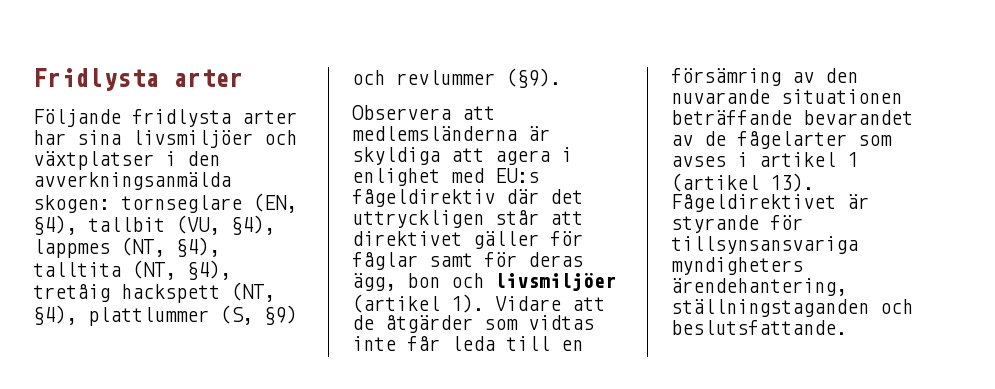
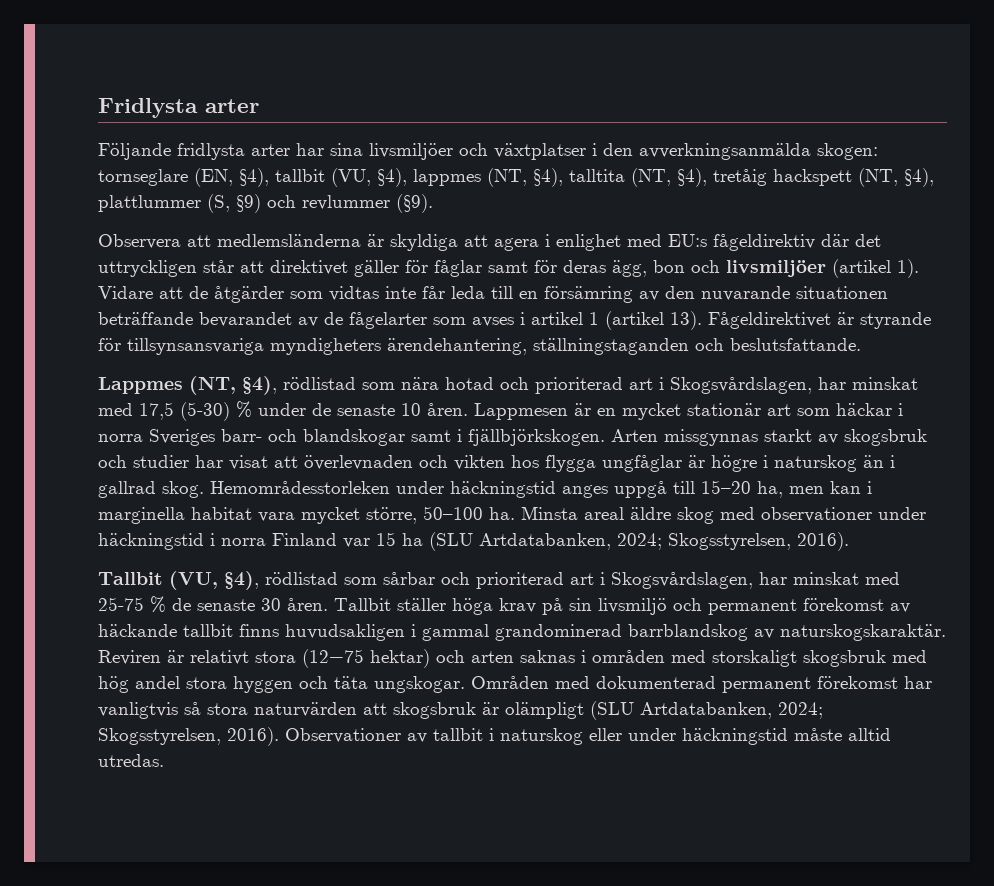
+ Lappmes (NT, §4), rödlistad som nära hotad och prioriterad art i Skogsvårdslagen, har minskat med 17,5 (5-30) % under de senaste 10 åren. Lappmesen är en mycket stationär art som häckar i norra Sveriges barr- och blandskogar samt i fjällbjörkskogen. Arten missgynnas starkt av skogsbruk och studier har visat att överlevnaden och vikten hos flygga ungfåglar är högre i naturskog än i gallrad skog. Hemområdesstorleken under häckningstid anges uppgå till 15–20 ha, men kan i marginella habitat vara mycket större, 50–100 ha. Minsta areal äldre skog med observationer under häckningstid i norra Finland var 15 ha (SLU Artdatabanken, 2024; Skogsstyrelsen, 2016).
+ Tallbit (VU, §4), rödlistad som sårbar och prioriterad art i Skogsvårdslagen, har minskat med 25-75 % de senaste 30 åren. Tallbit ställer höga krav på sin livsmiljö och permanent förekomst av häckande tallbit finns huvudsakligen i gammal grandominerad barrblandskog av naturskogskaraktär. Reviren är relativt stora (12−75 hektar) och arten saknas i områden med storskaligt skogsbruk med hög andel stora hyggen och täta ungskogar. Områden med dokumenterad permanent förekomst har vanligtvis så stora naturvärden att skogsbruk är olämpligt (SLU Artdatabanken, 2024; Skogsstyrelsen, 2016). Observationer av tallbit i naturskog eller under häckningstid måste alltid utredas.

